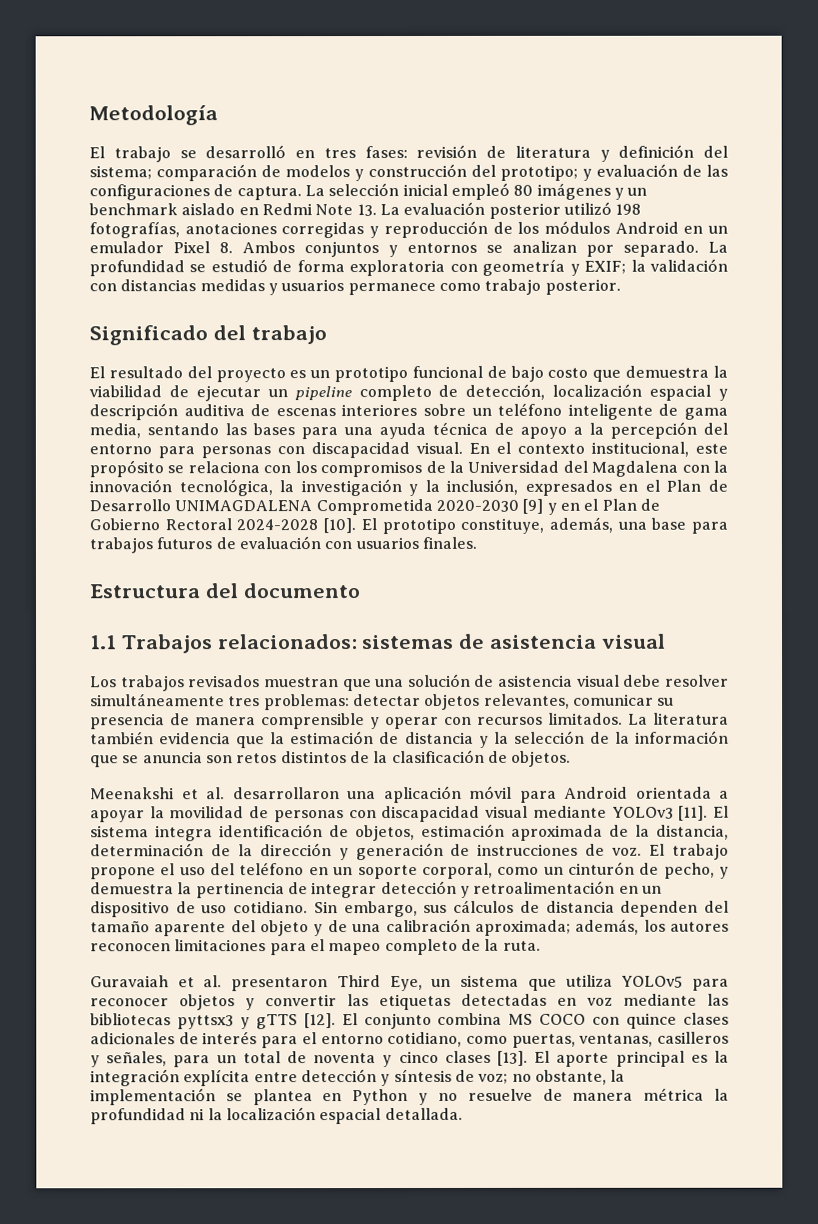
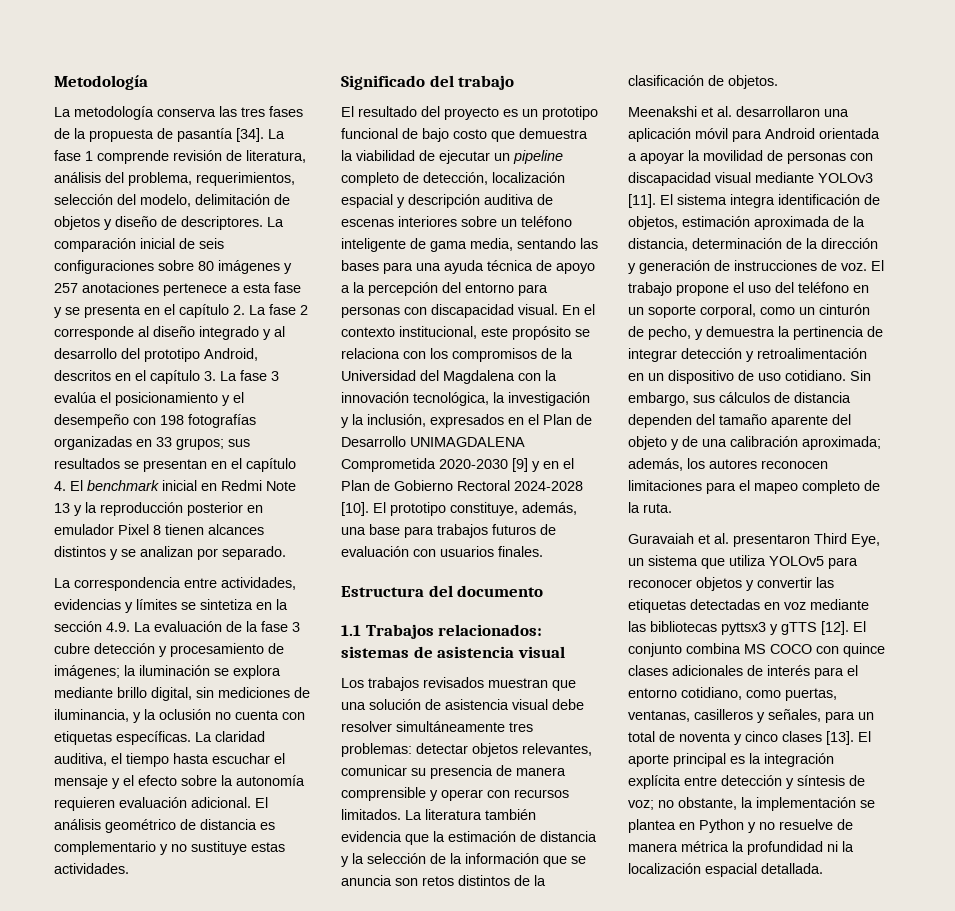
- El trabajo se desarrolló en tres fases: revisión de literatura y definición del sistema; comparación de modelos y construcción del prototipo; y evaluación de las configuraciones de captura. La selección inicial empleó 80 imágenes y un benchmark aislado en Redmi Note 13. La evaluación posterior utilizó 198 fotografías, anotaciones corregidas y reproducción de los módulos Android en un emulador Pixel 8. Ambos conjuntos y entornos se analizan por separado. La profundidad se estudió de forma exploratoria con geometría y EXIF; la validación con distancias medidas y usuarios permanece como trabajo posterior.
+ La metodología conserva las tres fases de la propuesta de pasantía [34]. La fase 1 comprende revisión de literatura, análisis del problema, requerimientos, selección del modelo, delimitación de objetos y diseño de descriptores. La comparación inicial de seis configuraciones sobre 80 imágenes y 257 anotaciones pertenece a esta fase y se presenta en el capítulo 2. La fase 2 corresponde al diseño integrado y al desarrollo del prototipo Android, descritos en el capítulo 3. La fase 3 evalúa el posicionamiento y el desempeño con 198 fotografías organizadas en 33 grupos; sus resultados se presentan en el capítulo 4. El benchmark inicial en Redmi Note 13 y la reproducción posterior en emulador Pixel 8 tienen alcances distintos y se analizan por separado.
+ La correspondencia entre actividades, evidencias y límites se sintetiza en la sección 4.9. La evaluación de la fase 3 cubre detección y procesamiento de imágenes; la iluminación se explora mediante brillo digital, sin mediciones de iluminancia, y la oclusión no cuenta con etiquetas específicas. La claridad auditiva, el tiempo hasta escuchar el mensaje y el efecto sobre la autonomía requieren evaluación adicional. El análisis geométrico de distancia es complementario y no sustituye estas actividades.

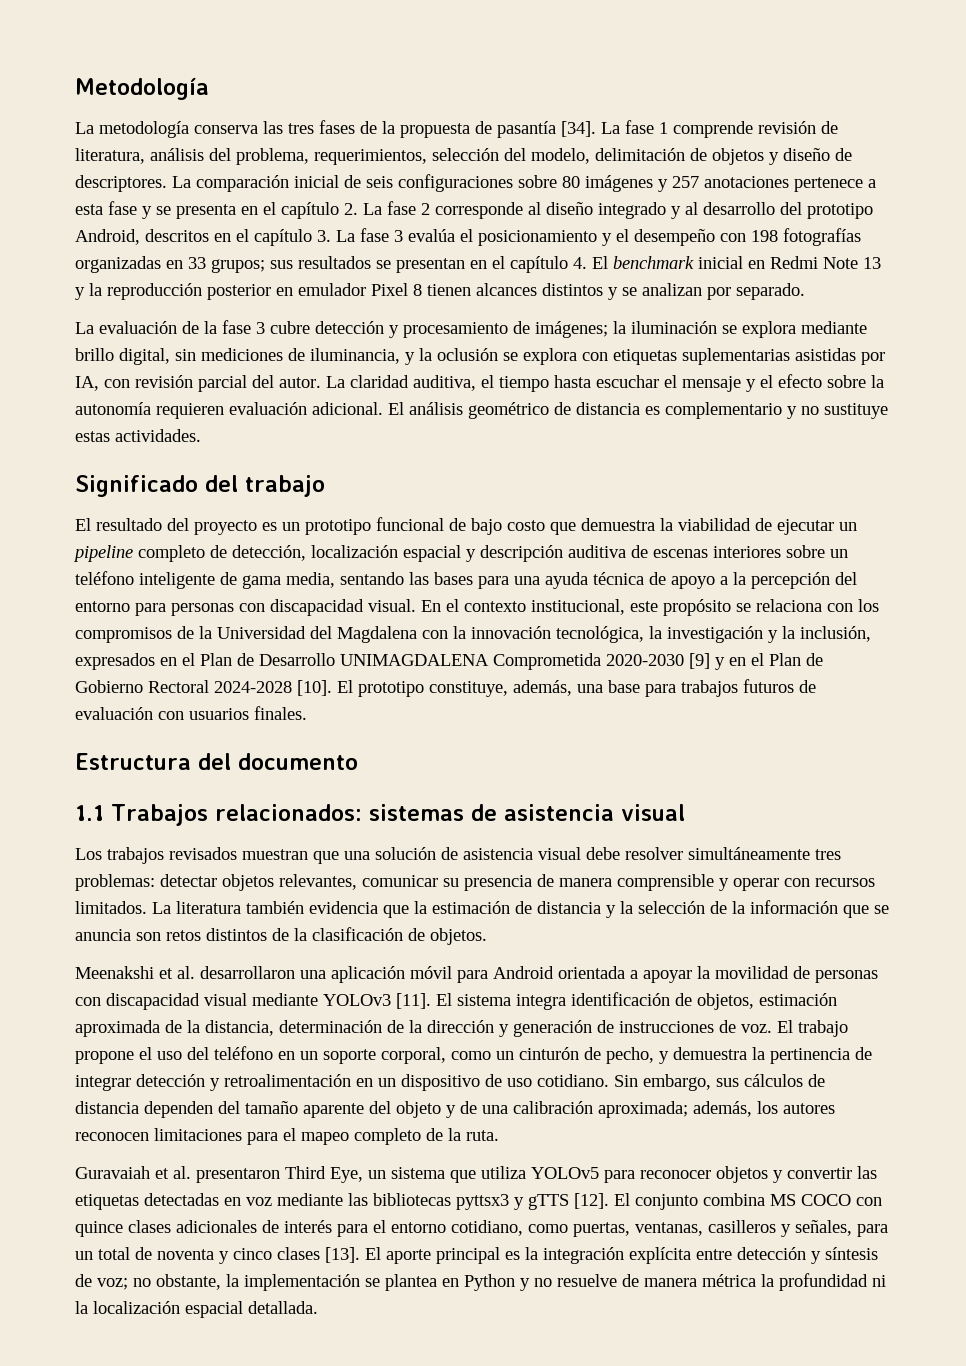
- La correspondencia entre actividades, evidencias y límites se sintetiza en la sección 4.9. La evaluación de la fase 3 cubre detección y procesamiento de imágenes; la iluminación se explora mediante brillo digital, sin mediciones de iluminancia, y la oclusión no cuenta con etiquetas específicas.
+ La evaluación de la fase 3 cubre detección y procesamiento de imágenes; la iluminación se explora mediante brillo digital, sin mediciones de iluminancia, y la oclusión se explora con etiquetas suplementarias asistidas por IA, con revisión parcial del autor.

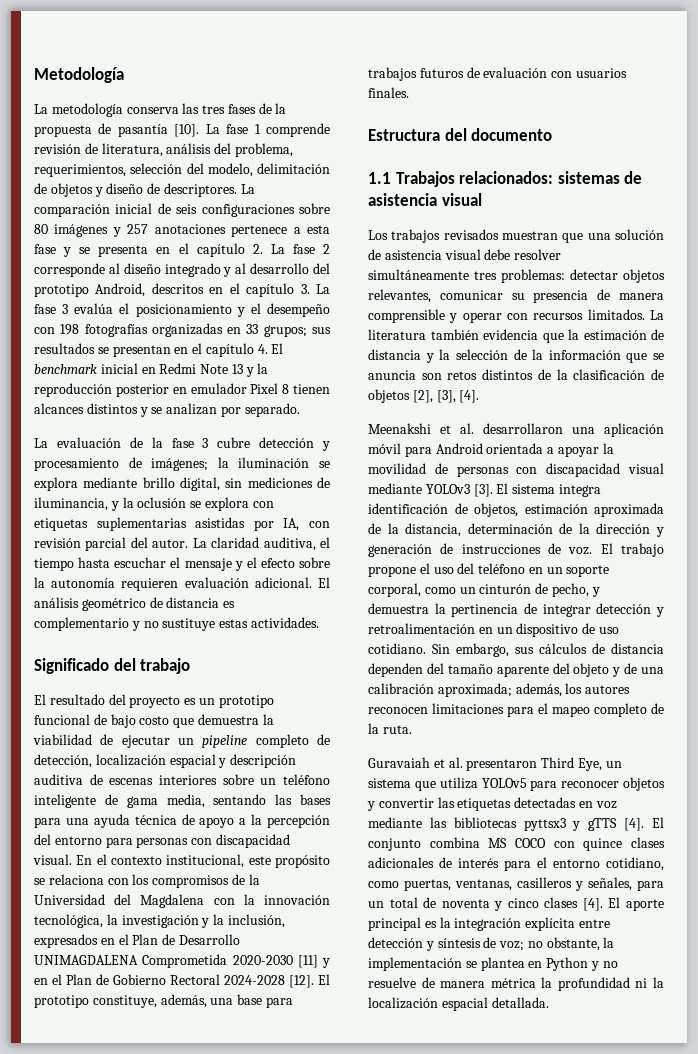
- La metodología conserva las tres fases de la propuesta de pasantía [34].
+ La metodología conserva las tres fases de la propuesta de pasantía [10].
- En el contexto institucional, este propósito se relaciona con los compromisos de la Universidad del Magdalena con la innovación tecnológica, la investigación y la inclusión, expresados en el Plan de Desarrollo UNIMAGDALENA Comprometida 2020-2030 [9] y en el Plan de Gobierno Rectoral 2024-2028 [10].
+ En el contexto institucional, este propósito se relaciona con los compromisos de la Universidad del Magdalena con la innovación tecnológica, la investigación y la inclusión, expresados en el Plan de Desarrollo UNIMAGDALENA Comprometida 2020-2030 [11] y en el Plan de Gobierno Rectoral 2024-2028 [12].
- La literatura también evidencia que la estimación de distancia y la selección de la información que se anuncia son retos distintos de la clasificación de objetos.
+ La literatura también evidencia que la estimación de distancia y la selección de la información que se anuncia son retos distintos de la clasificación de objetos [2], [3], [4].
- Meenakshi et al. desarrollaron una aplicación móvil para Android orientada a apoyar la movilidad de personas con discapacidad visual mediante YOLOv3 [11].
+ Meenakshi et al. desarrollaron una aplicación móvil para Android orientada a apoyar la movilidad de personas con discapacidad visual mediante YOLOv3 [3].
- Guravaiah et al. presentaron Third Eye, un sistema que utiliza YOLOv5 para reconocer objetos y convertir las etiquetas detectadas en voz mediante las bibliotecas pyttsx3 y gTTS [12].
+ Guravaiah et al. presentaron Third Eye, un sistema que utiliza YOLOv5 para reconocer objetos y convertir las etiquetas detectadas en voz mediante las bibliotecas pyttsx3 y gTTS [4].
- El conjunto combina MS COCO con quince clases adicionales de interés para el entorno cotidiano, como puertas, ventanas, casilleros y señales, para un total de noventa y cinco clases [13].
+ El conjunto combina MS COCO con quince clases adicionales de interés para el entorno cotidiano, como puertas, ventanas, casilleros y señales, para un total de noventa y cinco clases [4].

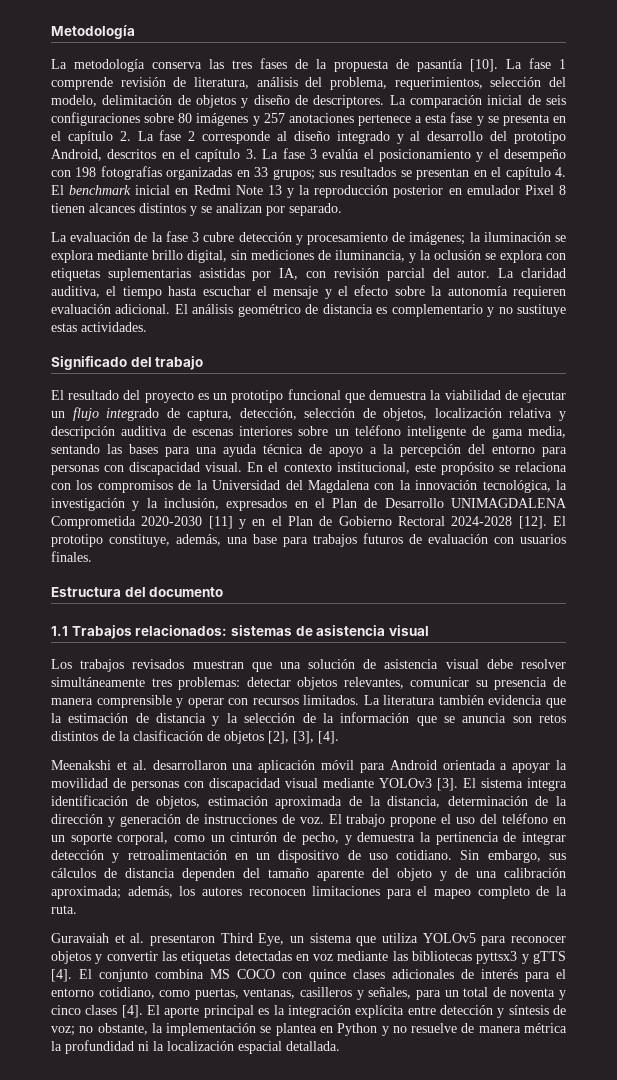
- El resultado del proyecto es un prototipo funcional de bajo costo que demuestra la viabilidad de ejecutar un pipeline completo de detección, localización espacial y descripción auditiva de escenas interiores sobre un teléfono inteligente de gama media, sentando las bases para una ayuda técnica de apoyo a la percepción del entorno para personas con discapacidad visual.
+ El resultado del proyecto es un prototipo funcional que demuestra la viabilidad de ejecutar un flujo integrado de captura, detección, selección de objetos, localización relativa y descripción auditiva de escenas interiores sobre un teléfono inteligente de gama media, sentando las bases para una ayuda técnica de apoyo a la percepción del entorno para personas con discapacidad visual.

